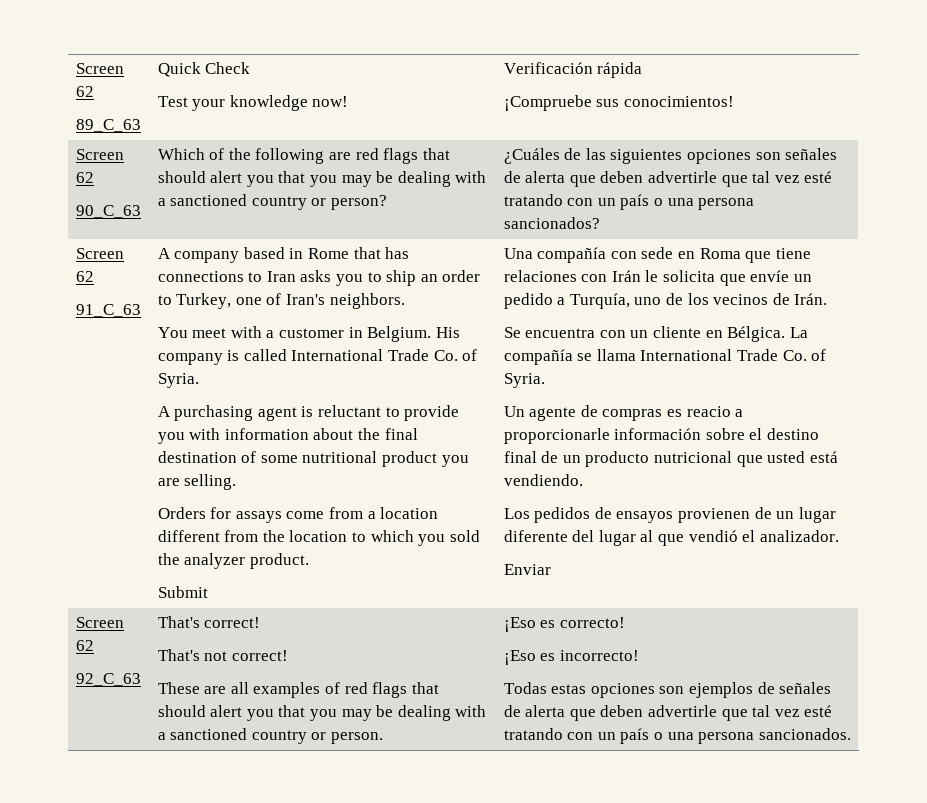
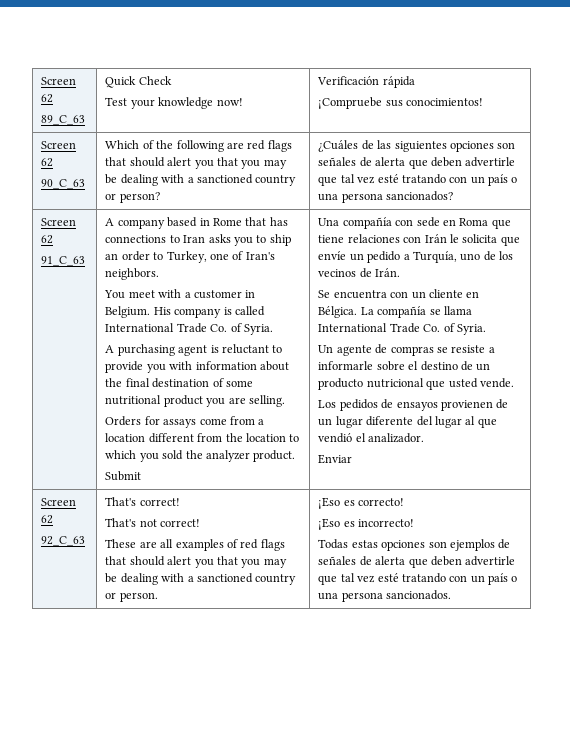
- Un agente de compras es reacio a proporcionarle información sobre el destino final de un producto nutricional que usted está vendiendo.
+ Un agente de compras se resiste a informarle sobre el destino de un producto nutricional que usted vende.

